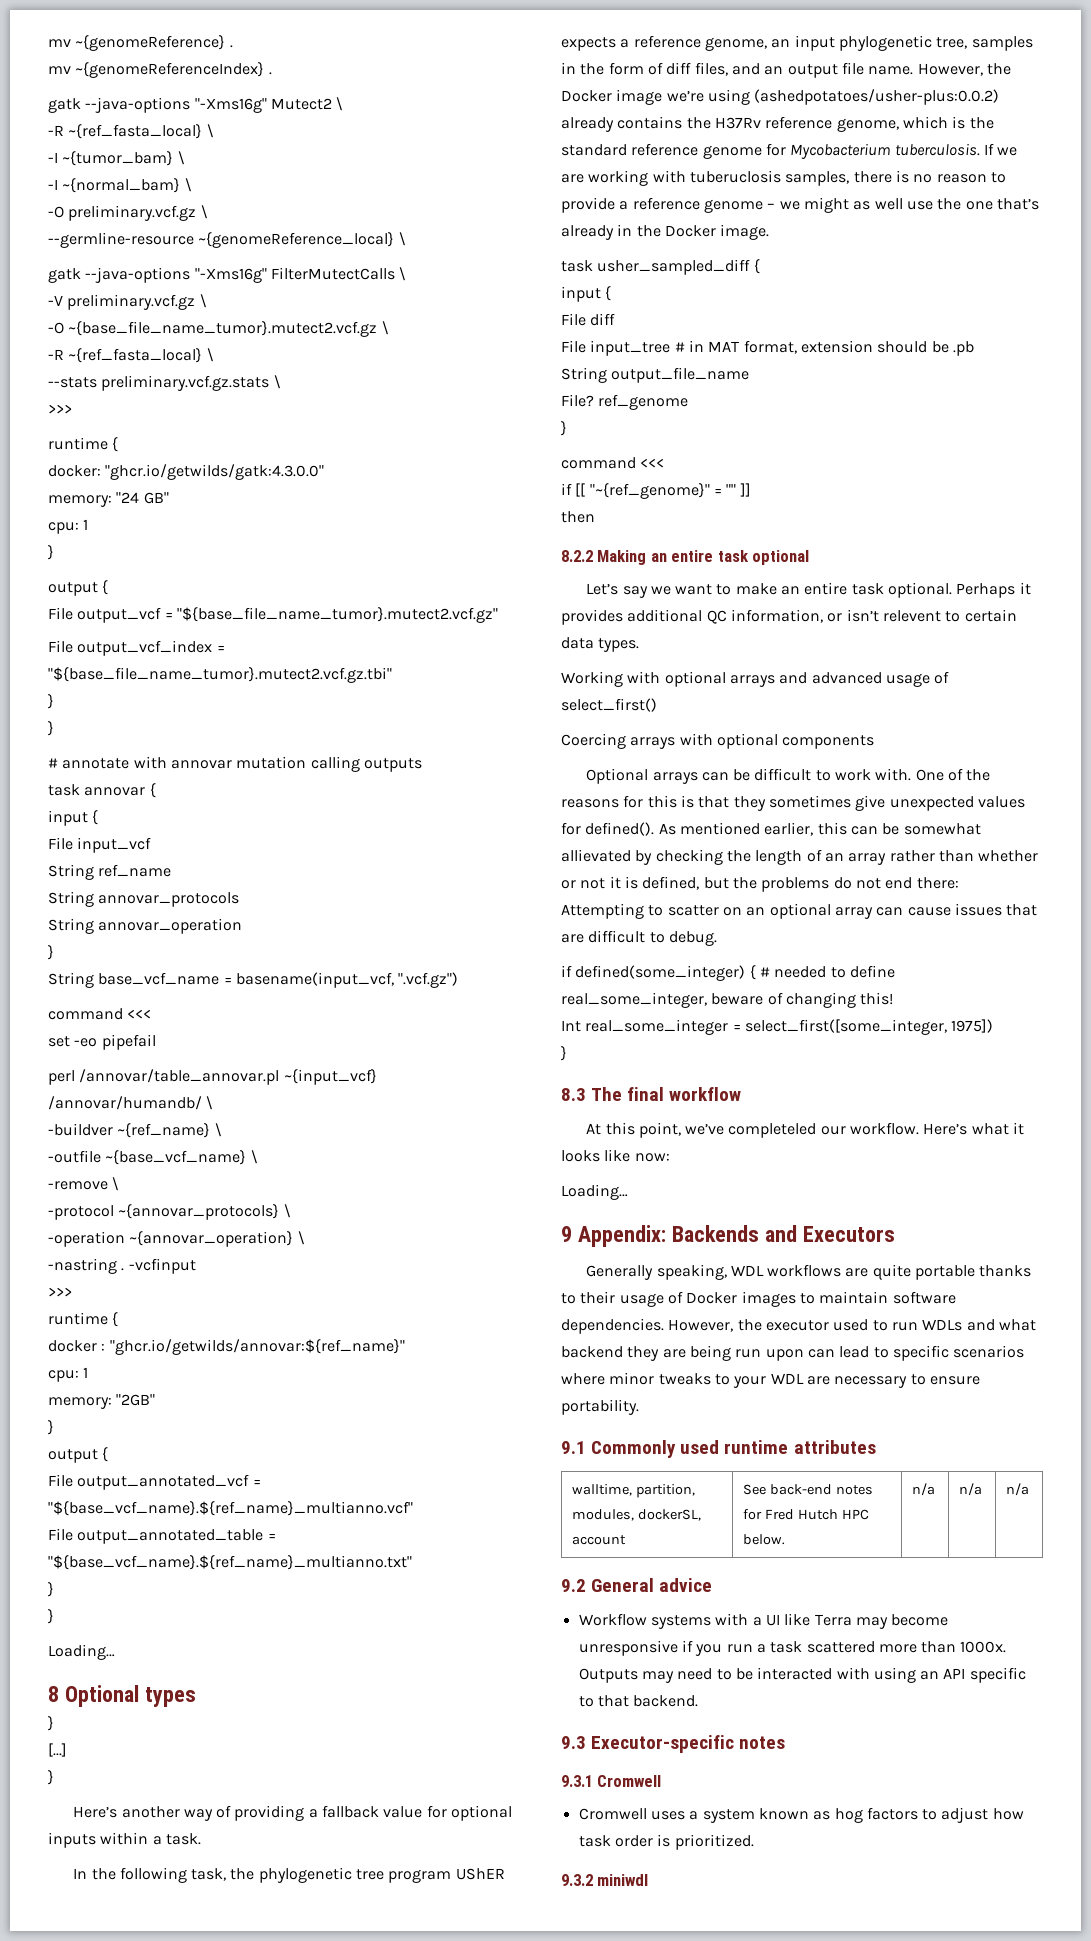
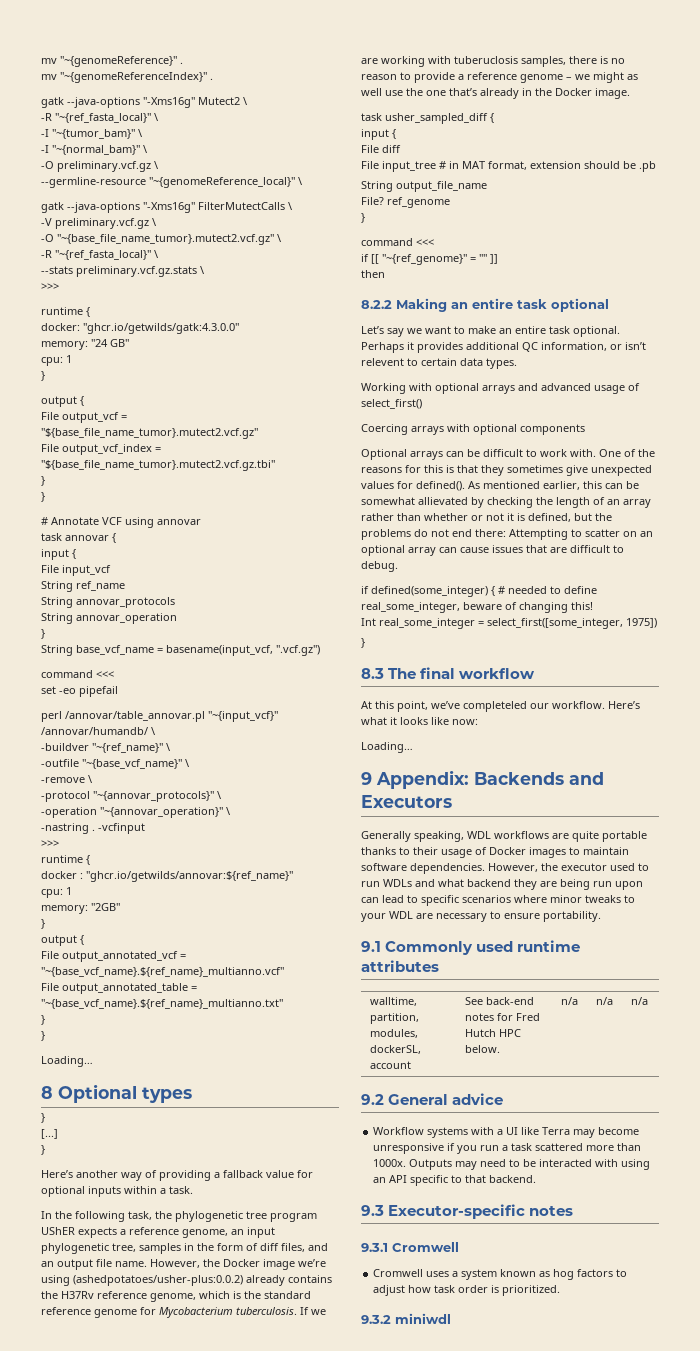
- mv ~{genomeReference} .
+ mv "~{genomeReference}" .
- mv ~{genomeReferenceIndex} .
+ mv "~{genomeReferenceIndex}" .
  gatk --java-options "-Xms16g" Mutect2 \
- -R ~{ref_fasta_local} \
- -I ~{tumor_bam} \
- -I ~{normal_bam} \
+ -R "~{ref_fasta_local}" \
+ -I "~{tumor_bam}" \
+ -I "~{normal_bam}" \
- --germline-resource ~{genomeReference_local} \
+ --germline-resource "~{genomeReference_local}" \
- -O ~{base_file_name_tumor}.mutect2.vcf.gz \
- -R ~{ref_fasta_local} \
+ -O "~{base_file_name_tumor}.mutect2.vcf.gz" \
+ -R "~{ref_fasta_local}" \
- # annotate with annovar mutation calling outputs
+ # Annotate VCF using annovar
- perl /annovar/table_annovar.pl ~{input_vcf} /annovar/humandb/ \
+ perl /annovar/table_annovar.pl "~{input_vcf}" /annovar/humandb/ \
- -buildver ~{ref_name} \
+ -buildver "~{ref_name}" \
- -outfile ~{base_vcf_name} \
+ -outfile "~{base_vcf_name}" \
- -protocol ~{annovar_protocols} \
+ -protocol "~{annovar_protocols}" \
- -operation ~{annovar_operation} \
+ -operation "~{annovar_operation}" \
- File output_annotated_vcf = "${base_vcf_name}.${ref_name}_multianno.vcf"
+ File output_annotated_vcf = "~{base_vcf_name}.${ref_name}_multianno.vcf"
- File output_annotated_table = "${base_vcf_name}.${ref_name}_multianno.txt"
+ File output_annotated_table = "~{base_vcf_name}.${ref_name}_multianno.txt"

